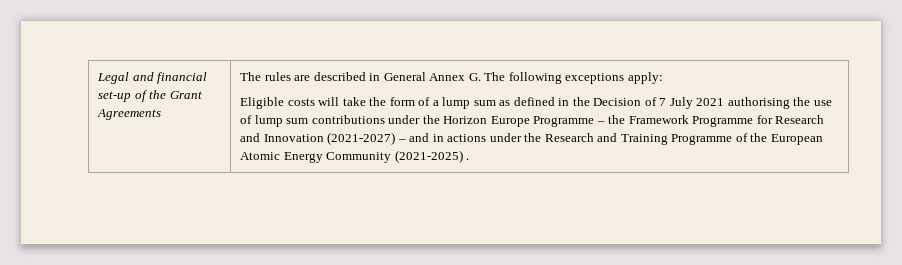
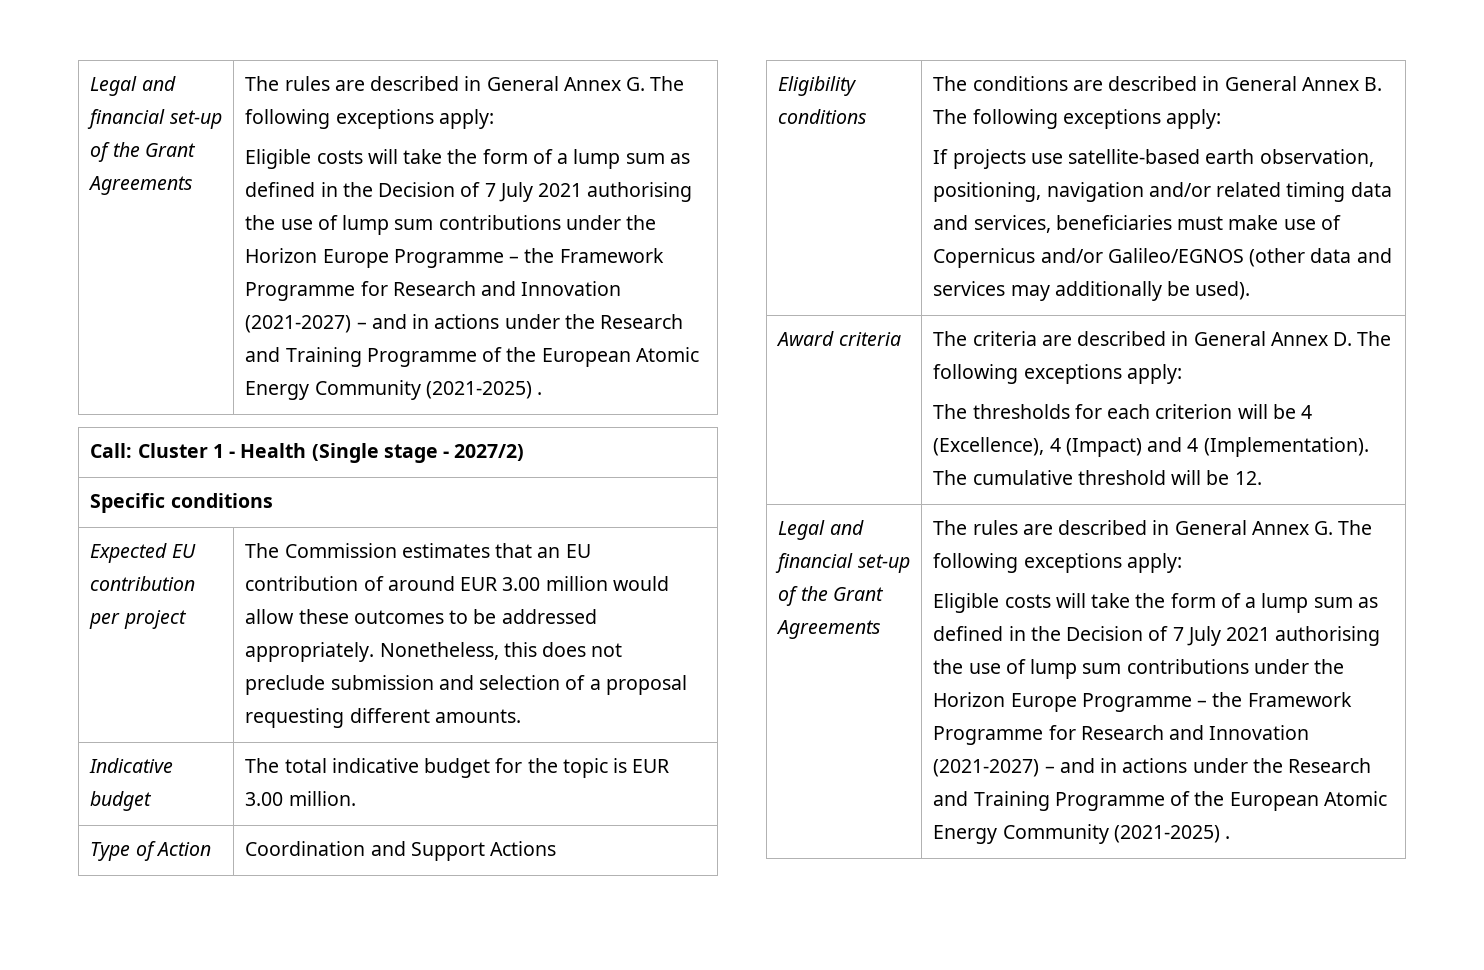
+ Call: Cluster 1 - Health (Single stage - 2027/2)
+ Specific conditions
+ Expected EU contribution per project | The Commission estimates that an EU contribution of around EUR 3.00 million would allow these outcomes to be addressed appropriately. Nonetheless, this does not preclude submission and selection of a proposal requesting different amounts.
+ Indicative budget | The total indicative budget for the topic is EUR 3.00 million.
+ Type of Action | Coordination and Support Actions
+ Eligibility conditions | The conditions are described in General Annex B. The following exceptions apply:
+ If projects use satellite-based earth observation, positioning, navigation and/or related timing data and services, beneficiaries must make use of Copernicus and/or Galileo/EGNOS (other data and services may additionally be used).
+ Award criteria | The criteria are described in General Annex D. The following exceptions apply:
+ The thresholds for each criterion will be 4 (Excellence), 4 (Impact) and 4 (Implementation). The cumulative threshold will be 12.
+ Legal and financial set-up of the Grant Agreements | The rules are described in General Annex G. The following exceptions apply:
+ Eligible costs will take the form of a lump sum as defined in the Decision of 7 July 2021 authorising the use of lump sum contributions under the Horizon Europe Programme – the Framework Programme for Research and Innovation (2021-2027) – and in actions under the Research and Training Programme of the European Atomic Energy Community (2021-2025) .

